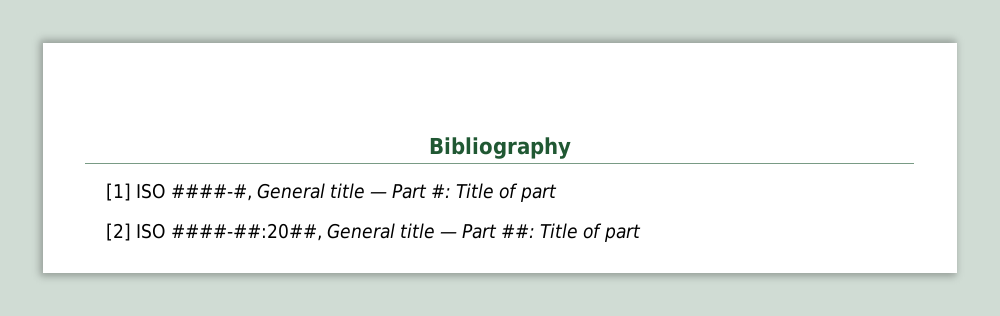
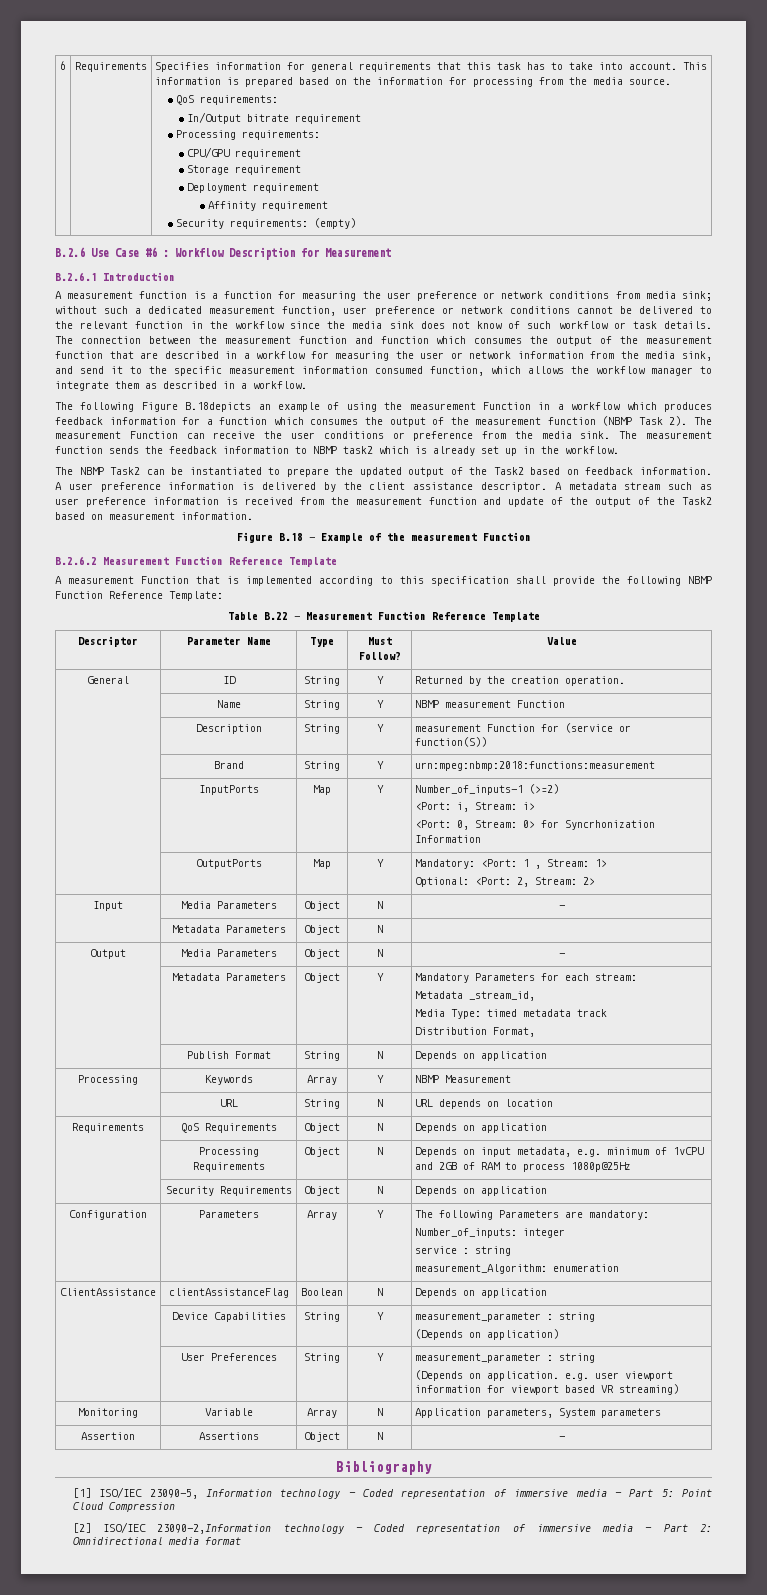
+ 6 | Requirements | Specifies information for general requirements that this task has to take into account. This information is prepared based on the information for processing from the media source.
+ QoS requirements:
+ In/Output bitrate requirement
+ Processing requirements:
+ CPU/GPU requirement
+ Storage requirement
+ Deployment requirement
+ Affinity requirement
+ Security requirements: (empty)
+ B.2.6 Use Case #6 : Workflow Description for Measurement
+ B.2.6.1 Introduction
+ A measurement function is a function for measuring the user preference or network conditions from media sink; without such a dedicated measurement function, user preference or network conditions cannot be delivered to the relevant function in the workflow since the media sink does not know of such workflow or task details. The connection between the measurement function and function which consumes the output of the measurement function that are described in a workflow for measuring the user or network information from the media sink, and send it to the specific measurement information consumed function, which allows the workflow manager to integrate them as described in a workflow.
+ The following Figure B.18depicts an example of using the measurement Function in a workflow which produces feedback information for a function which consumes the output of the measurement function (NBMP Task 2). The measurement Function can receive the user conditions or preference from the media sink. The measurement function sends the feedback information to NBMP task2 which is already set up in the workflow.
+ The NBMP Task2 can be instantiated to prepare the updated output of the Task2 based on feedback information. A user preference information is delivered by the client assistance descriptor. A metadata stream such as user preference information is received from the measurement function and update of the output of the Task2 based on measurement information.
+ Figure B.18 — Example of the measurement Function
+ B.2.6.2 Measurement Function Reference Template
+ A measurement Function that is implemented according to this specification shall provide the following NBMP Function Reference Template:
+ Table B.22 — Measurement Function Reference Template
+ Descriptor | Parameter Name | Type | Must Follow? | Value
+ General | ID | String | Y | Returned by the creation operation.
+ | Name | String | Y | NBMP measurement Function
+ | Description | String | Y | measurement Function for (service or function(S))
+ | Brand | String | Y | urn:mpeg:nbmp:2018:functions:measurement
+ | InputPorts | Map | Y | Number_of_inputs-1 (>=2)
+ <Port: i, Stream: i>
+ <Port: 0, Stream: 0> for Syncrhonization Information
+ | OutputPorts | Map | Y | Mandatory: <Port: 1 , Stream: 1>
+ Optional: <Port: 2, Stream: 2>
+ Input | Media Parameters | Object | N | -
+ | Metadata Parameters | Object | N |
+ Output | Media Parameters | Object | N | -
+ | Metadata Parameters | Object | Y | Mandatory Parameters for each stream:
+ Metadata _stream_id,
+ Media Type: timed metadata track
+ Distribution Format,
+ | Publish Format | String | N | Depends on application
+ Processing | Keywords | Array | Y | NBMP Measurement
+ | URL | String | N | URL depends on location
+ Requirements | QoS Requirements | Object | N | Depends on application
+ | Processing Requirements | Object | N | Depends on input metadata, e.g. minimum of 1vCPU and 2GB of RAM to process 1080p@25Hz
+ | Security Requirements | Object | N | Depends on application
+ Configuration | Parameters | Array | Y | The following Parameters are mandatory:
+ Number_of_inputs: integer
+ service : string
+ measurement_Algorithm: enumeration
+ ClientAssistance | clientAssistanceFlag | Boolean | N | Depends on application
+ | Device Capabilities | String | Y | measurement_parameter : string
+ (Depends on application)
+ | User Preferences | String | Y | measurement_parameter : string
+ (Depends on application. e.g. user viewport information for viewport based VR streaming)
+ Monitoring | Variable | Array | N | Application parameters, System parameters
+ Assertion | Assertions | Object | N | -
  Bibliography
- [1] ISO ####-#, General title — Part #: Title of part
- [2] ISO ####-##:20##, General title — Part ##: Title of part
+ [1] ISO/IEC 23090-5, Information technology — Coded representation of immersive media — Part 5: Point Cloud Compression
+ [2] ISO/IEC 23090-2,Information technology — Coded representation of immersive media — Part 2: Omnidirectional media format

